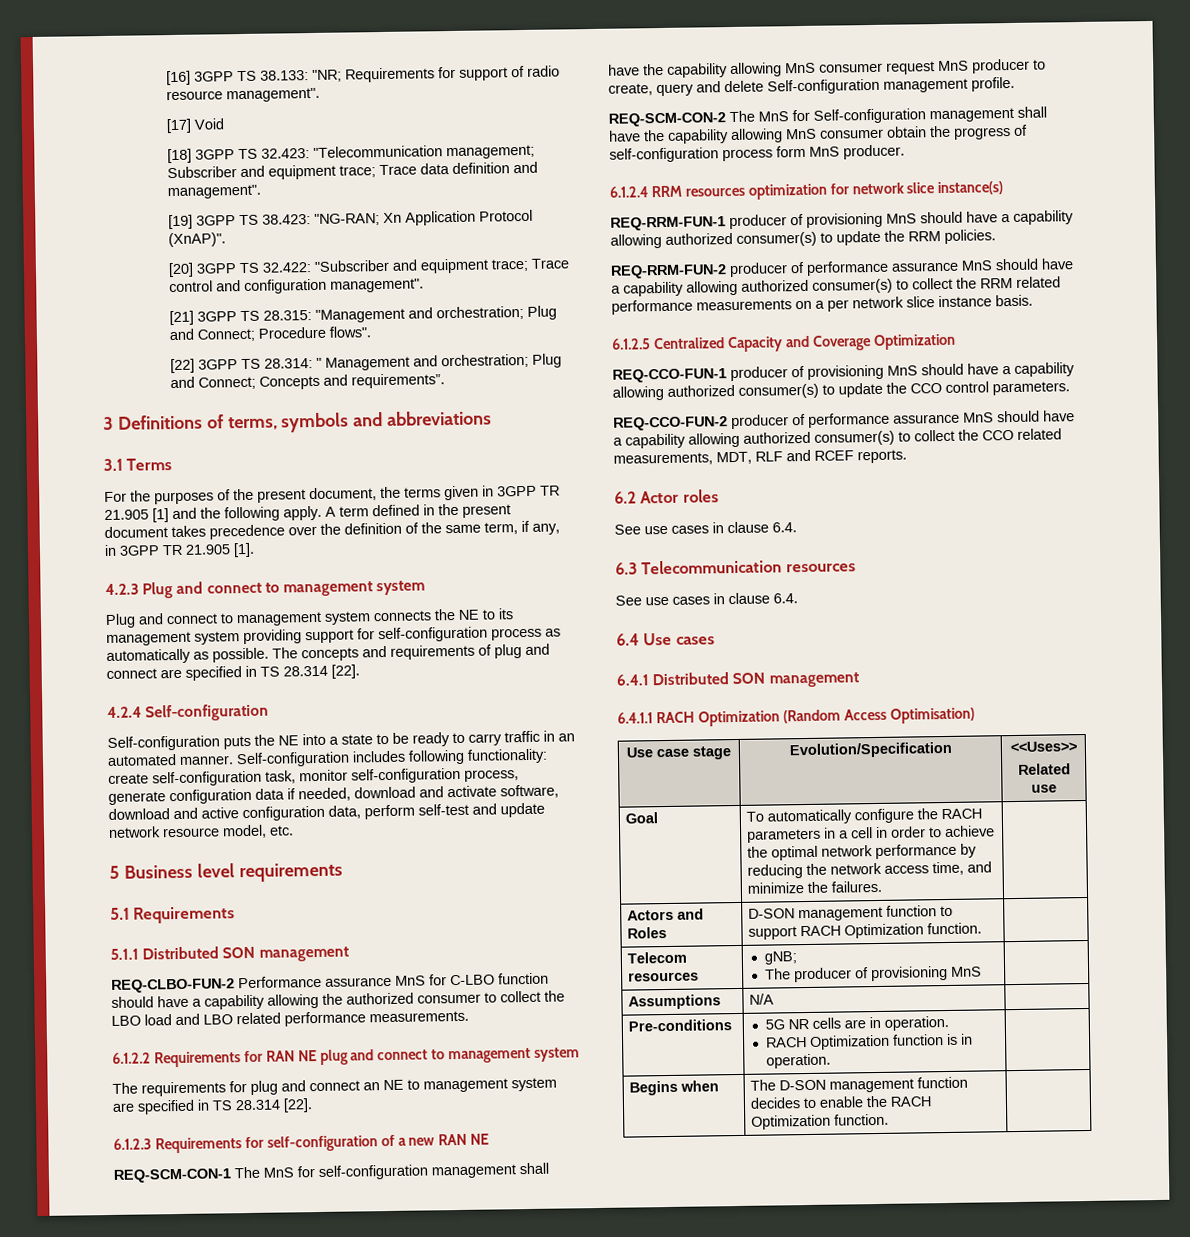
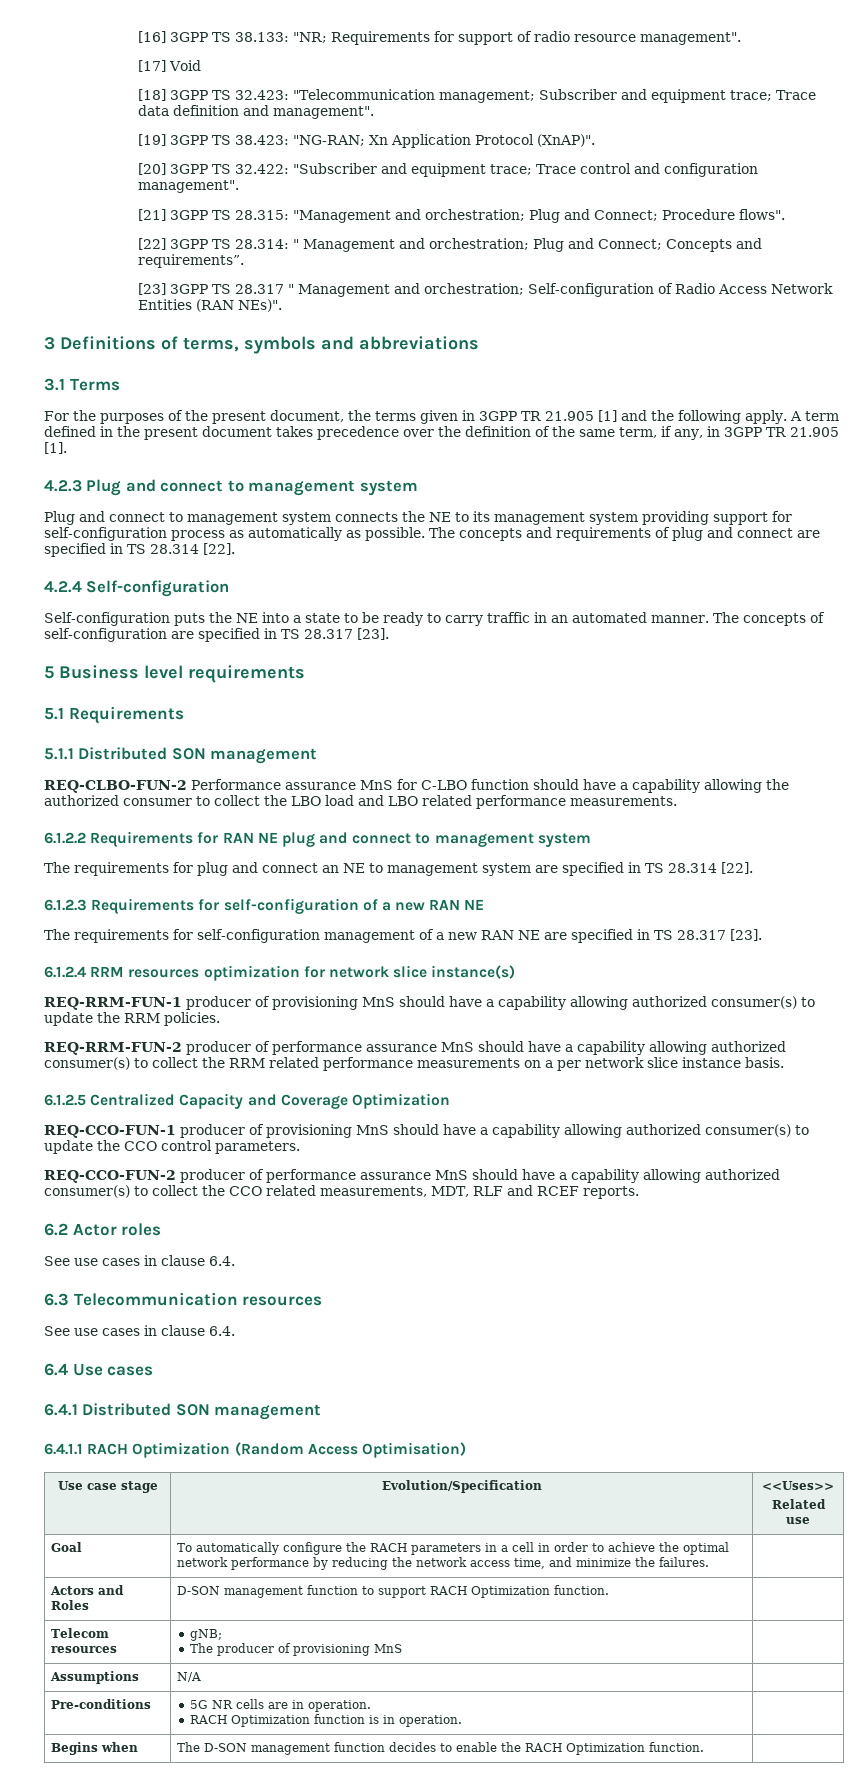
+ [23] 3GPP TS 28.317 " Management and orchestration; Self-configuration of Radio Access Network Entities (RAN NEs)".
- Self-configuration includes following functionality: create self-configuration task, monitor self-configuration process, generate configuration data if needed, download and activate software, download and active configuration data, perform self-test and update network resource model, etc.
+ The concepts of self-configuration are specified in TS 28.317 [23].
- REQ-SCM-CON-1 The MnS for self-configuration management shall have the capability allowing MnS consumer request MnS producer to create, query and delete Self-configuration management profile.
- REQ-SCM-CON-2 The MnS for Self-configuration management shall have the capability allowing MnS consumer obtain the progress of self-configuration process form MnS producer.
+ The requirements for self-configuration management of a new RAN NE are specified in TS 28.317 [23].

